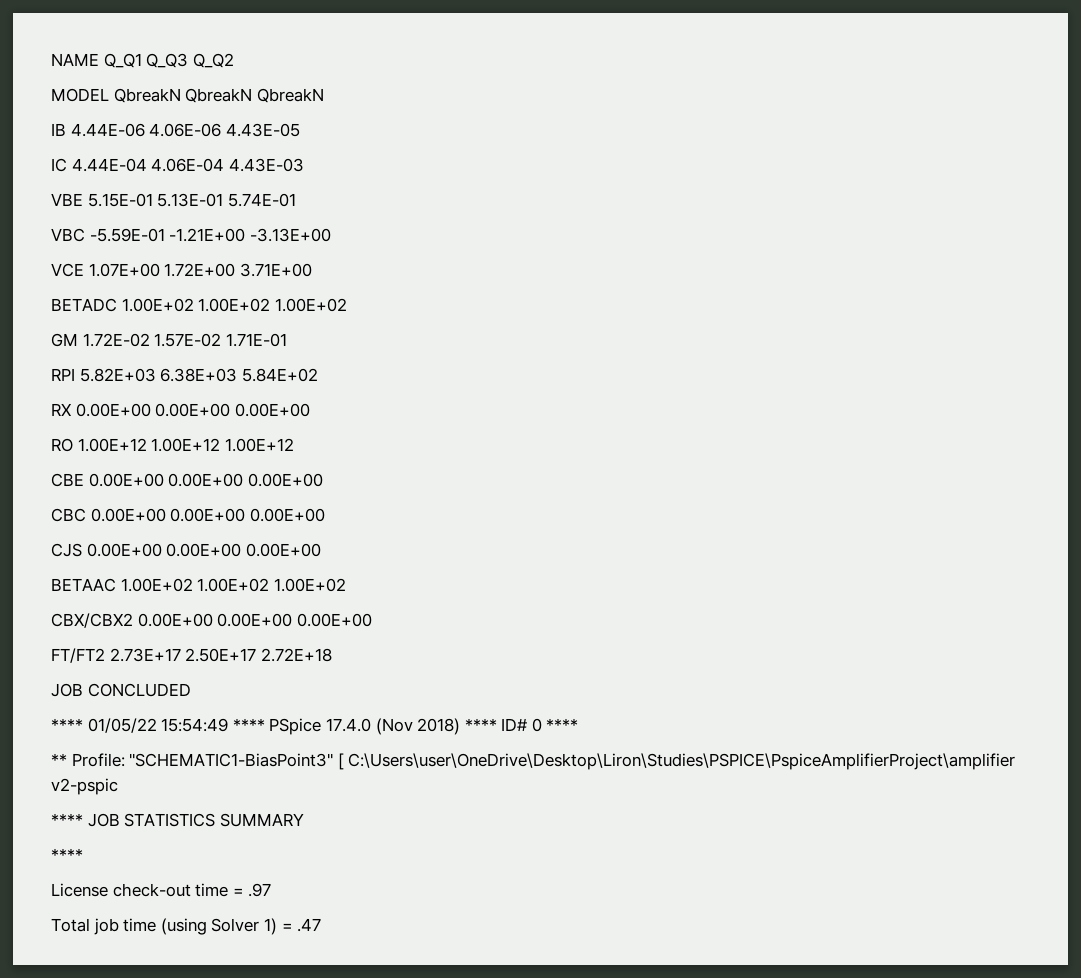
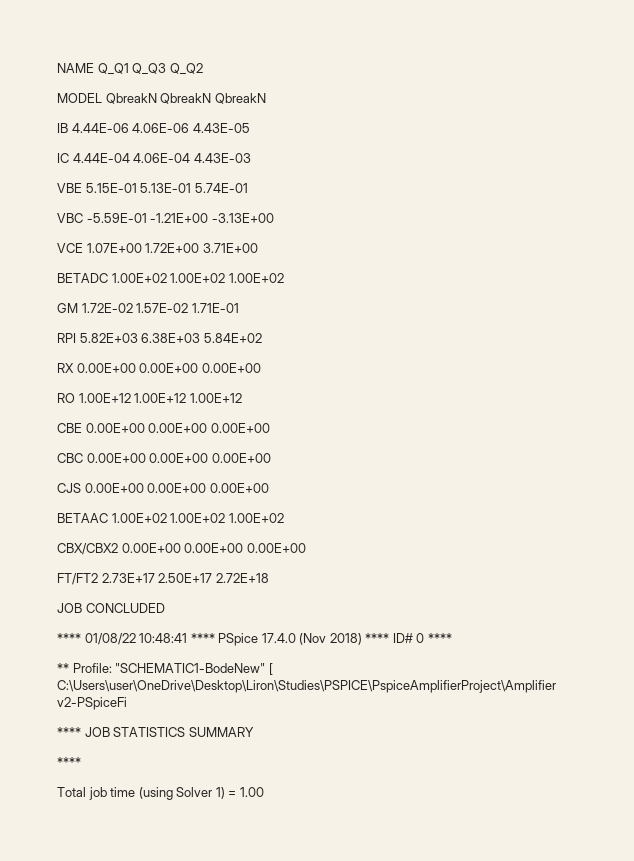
- **** 01/05/22 15:54:49 **** PSpice 17.4.0 (Nov 2018) **** ID# 0 ****
+ **** 01/08/22 10:48:41 **** PSpice 17.4.0 (Nov 2018) **** ID# 0 ****
- ** Profile: "SCHEMATIC1-BiasPoint3" [ C:\Users\user\OneDrive\Desktop\Liron\Studies\PSPICE\PspiceAmplifierProject\amplifier v2-pspic
+ ** Profile: "SCHEMATIC1-BodeNew" [ C:\Users\user\OneDrive\Desktop\Liron\Studies\PSPICE\PspiceAmplifierProject\Amplifier v2-PSpiceFi
- License check-out time = .97
- Total job time (using Solver 1) = .47
+ Total job time (using Solver 1) = 1.00

